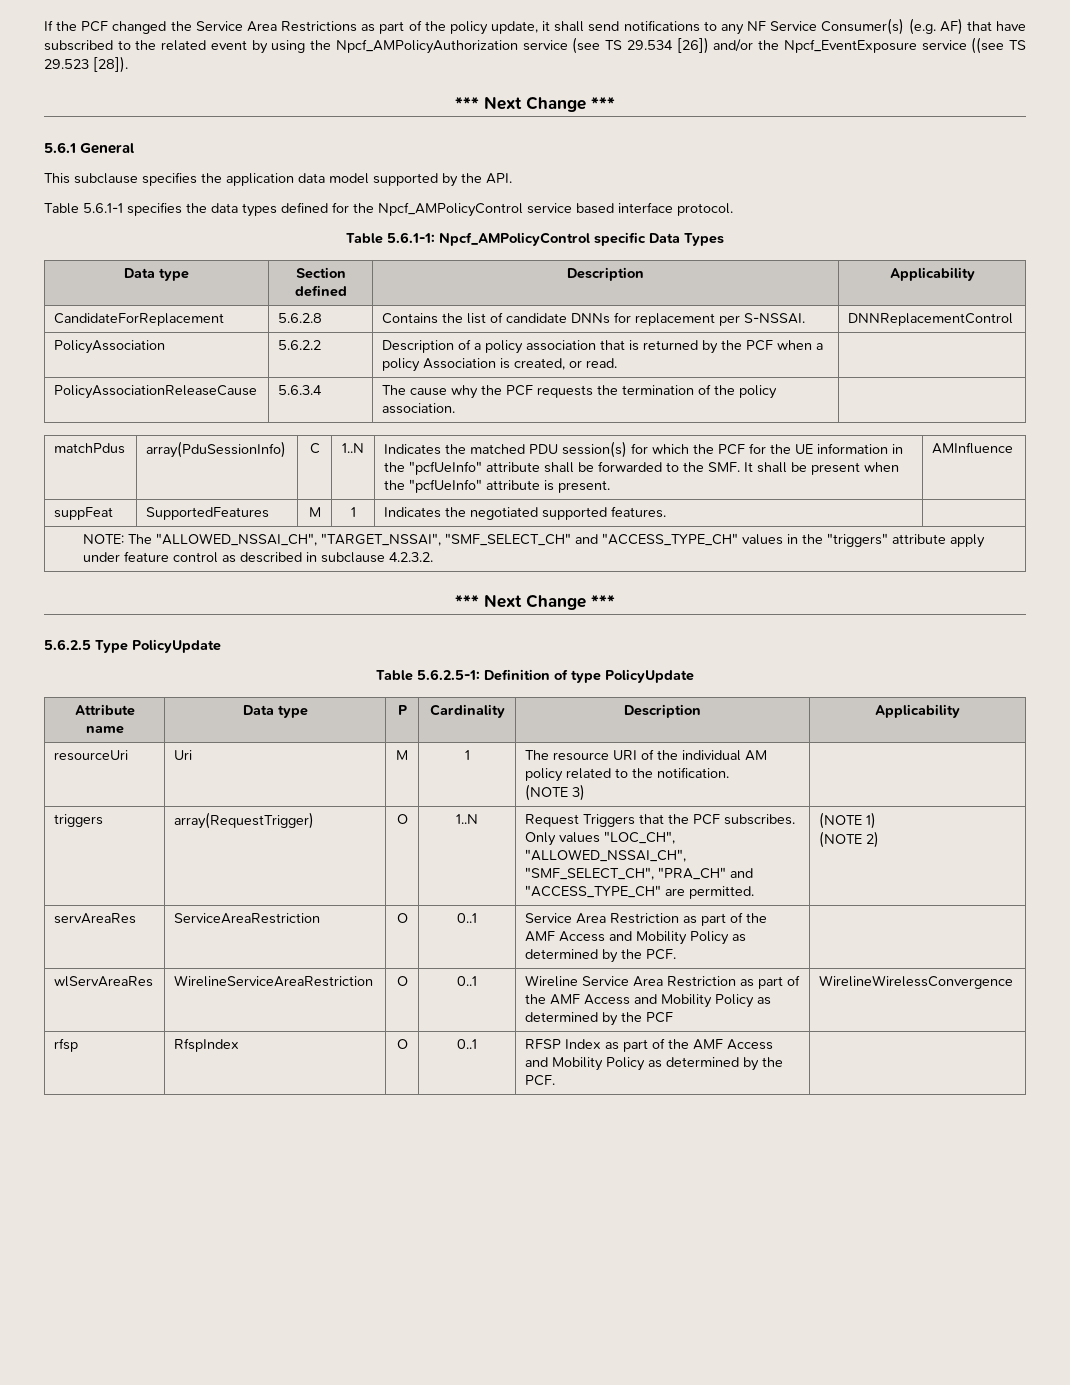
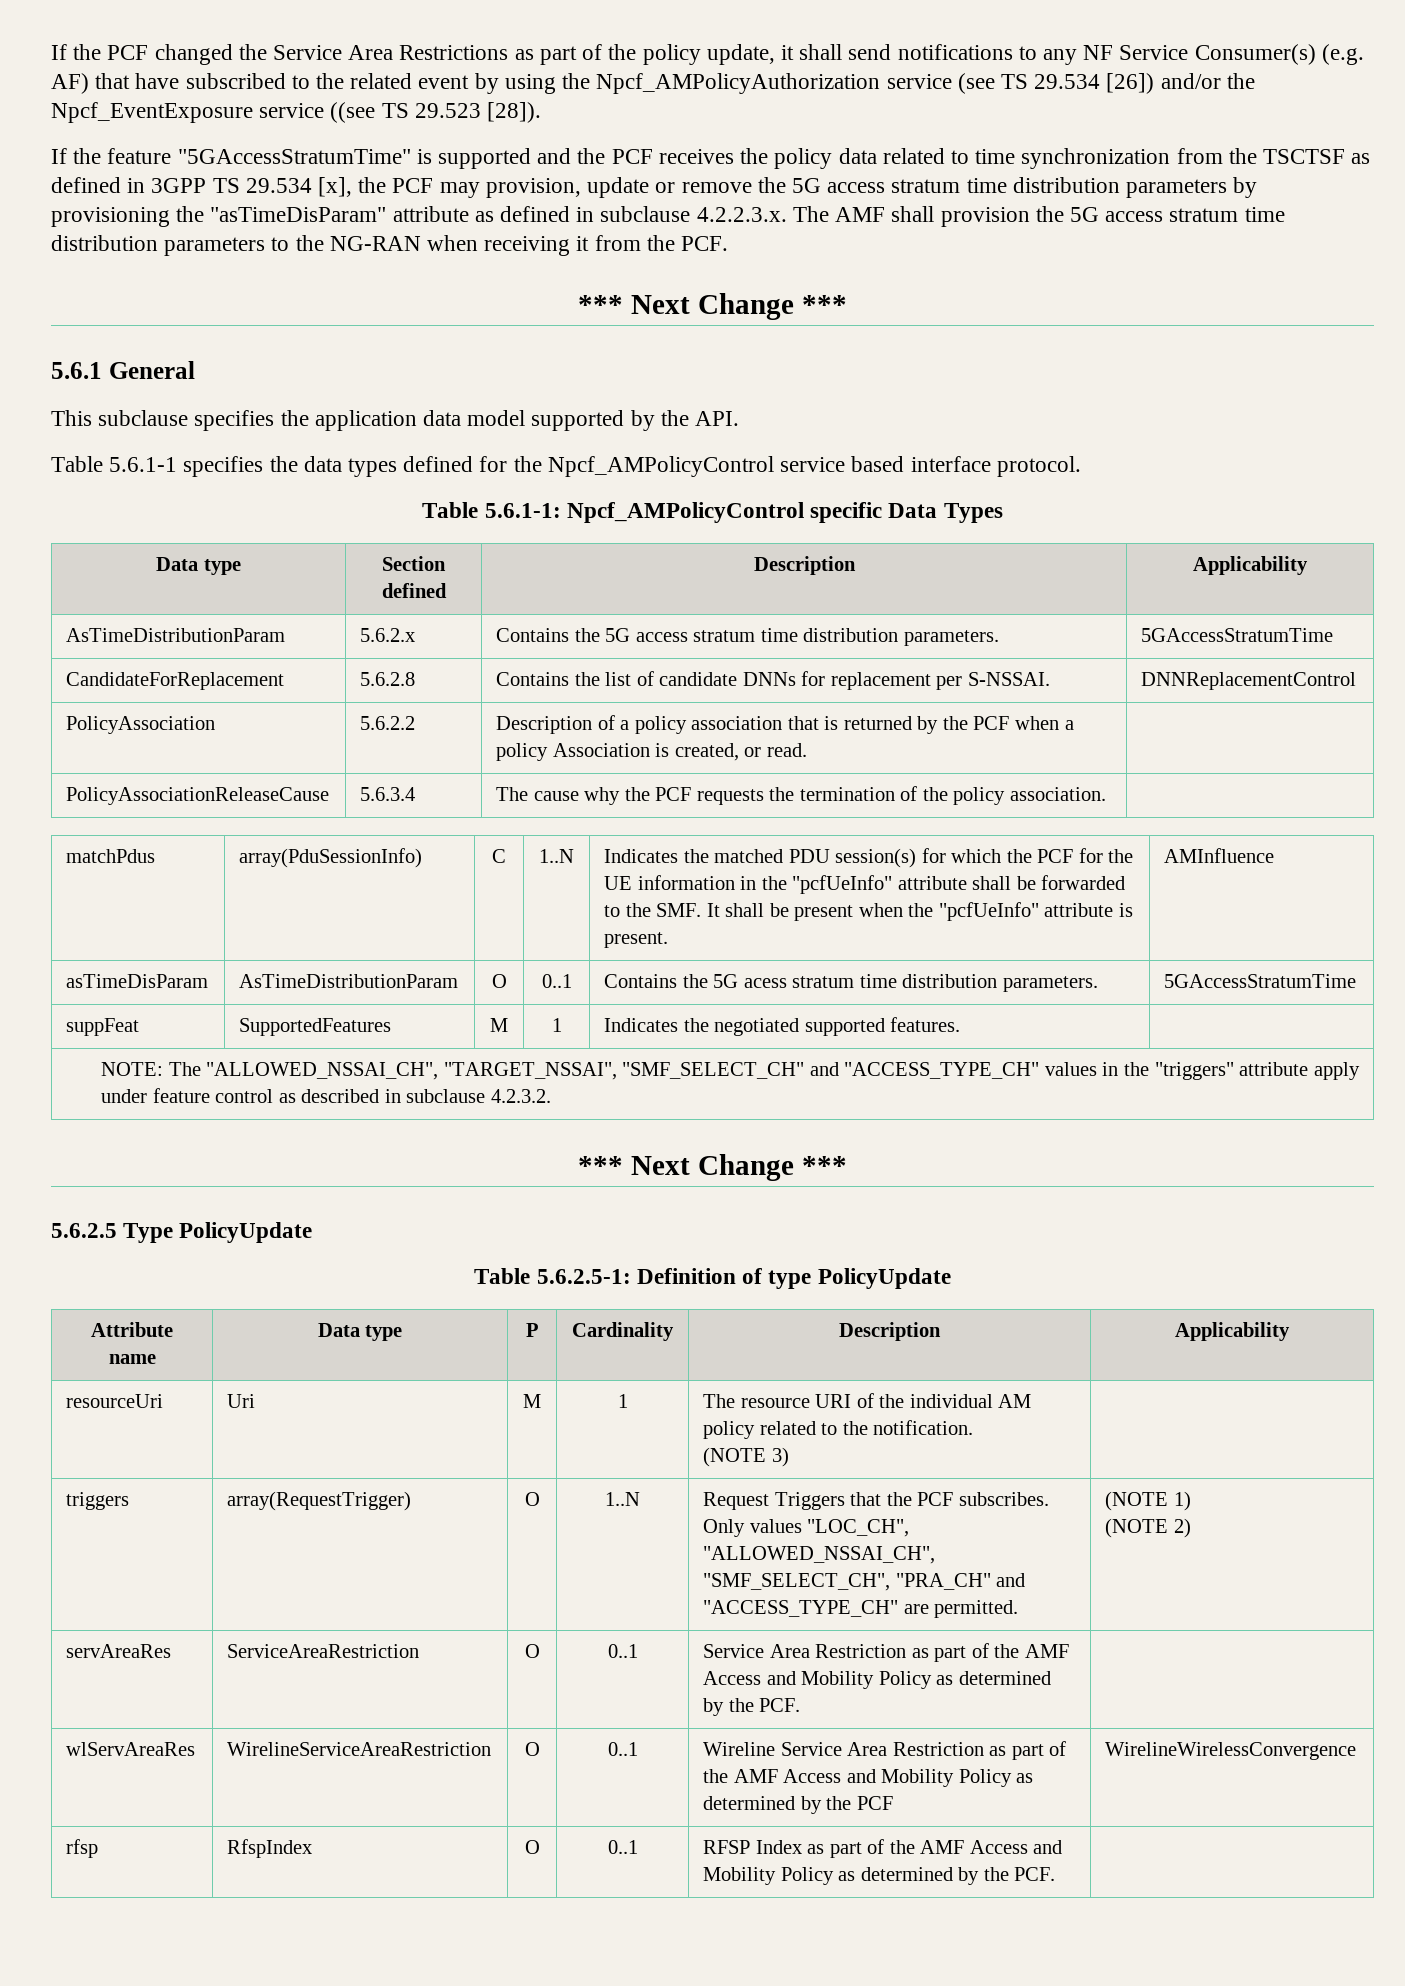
+ If the feature "5GAccessStratumTime" is supported and the PCF receives the policy data related to time synchronization from the TSCTSF as defined in 3GPP TS 29.534 [x], the PCF may provision, update or remove the 5G access stratum time distribution parameters by provisioning the "asTimeDisParam" attribute as defined in subclause 4.2.2.3.x. The AMF shall provision the 5G access stratum time distribution parameters to the NG-RAN when receiving it from the PCF.
+ AsTimeDistributionParam | 5.6.2.x | Contains the 5G access stratum time distribution parameters. | 5GAccessStratumTime
+ asTimeDisParam | AsTimeDistributionParam | O | 0..1 | Contains the 5G acess stratum time distribution parameters. | 5GAccessStratumTime

